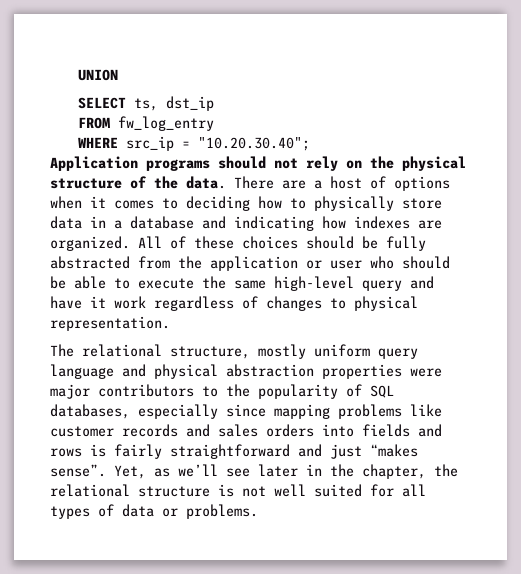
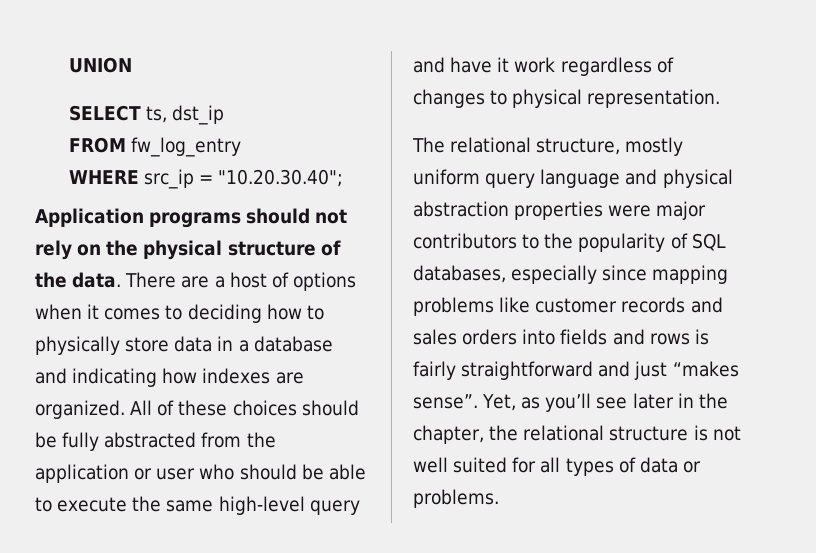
- Yet, as we’ll see later in the chapter, the relational structure is not well suited for all types of data or problems.
+ Yet, as you’ll see later in the chapter, the relational structure is not well suited for all types of data or problems.

